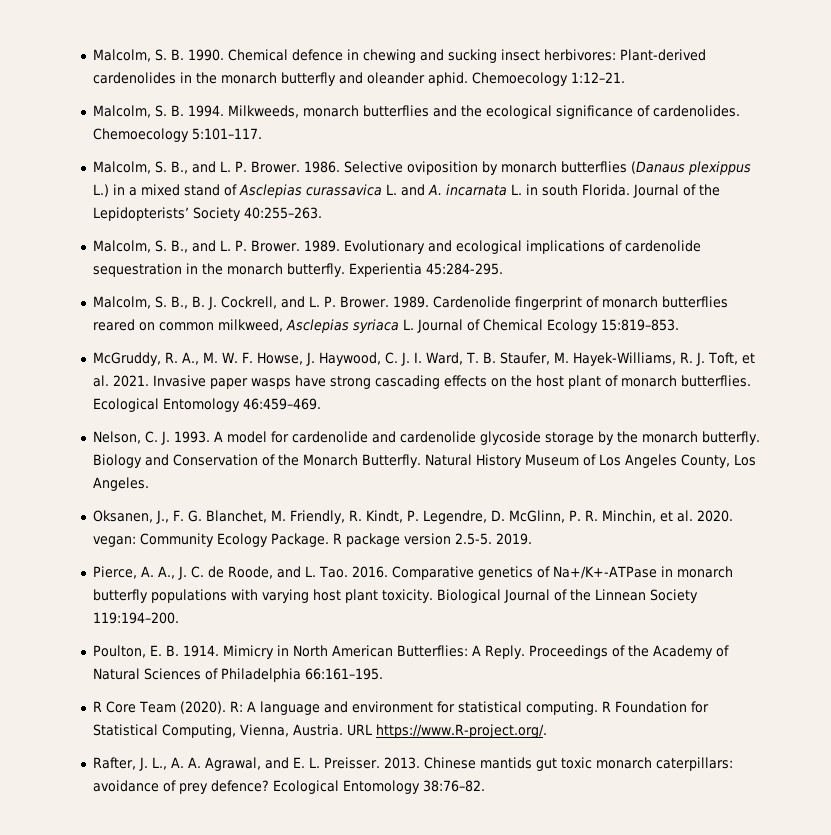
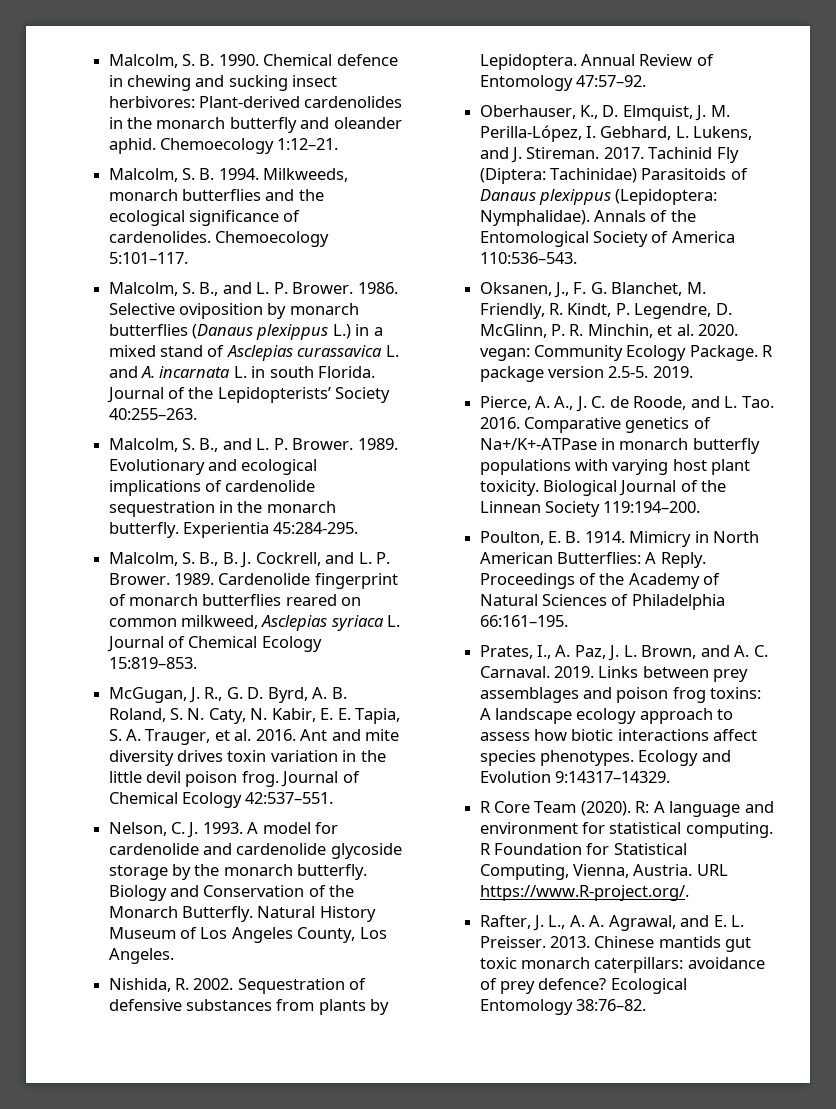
- McGruddy, R. A., M. W. F. Howse, J. Haywood, C. J. I. Ward, T. B. Staufer, M. Hayek-Williams, R. J. Toft, et al. 2021. Invasive paper wasps have strong cascading effects on the host plant of monarch butterflies. Ecological Entomology 46:459–469.
+ McGugan, J. R., G. D. Byrd, A. B. Roland, S. N. Caty, N. Kabir, E. E. Tapia, S. A. Trauger, et al. 2016. Ant and mite diversity drives toxin variation in the little devil poison frog. Journal of Chemical Ecology 42:537–551.
+ Nishida, R. 2002. Sequestration of defensive substances from plants by Lepidoptera. Annual Review of Entomology 47:57–92.
+ Oberhauser, K., D. Elmquist, J. M. Perilla-López, I. Gebhard, L. Lukens, and J. Stireman. 2017. Tachinid Fly (Diptera: Tachinidae) Parasitoids of Danaus plexippus (Lepidoptera: Nymphalidae). Annals of the Entomological Society of America 110:536–543.
+ Prates, I., A. Paz, J. L. Brown, and A. C. Carnaval. 2019. Links between prey assemblages and poison frog toxins: A landscape ecology approach to assess how biotic interactions affect species phenotypes. Ecology and Evolution 9:14317–14329.

